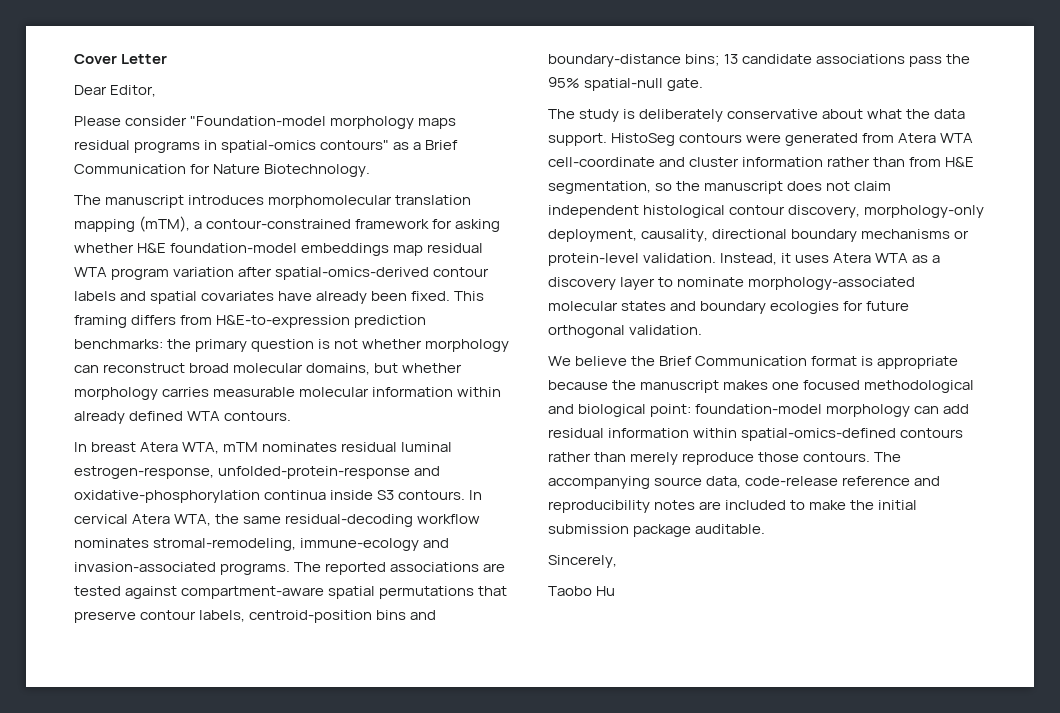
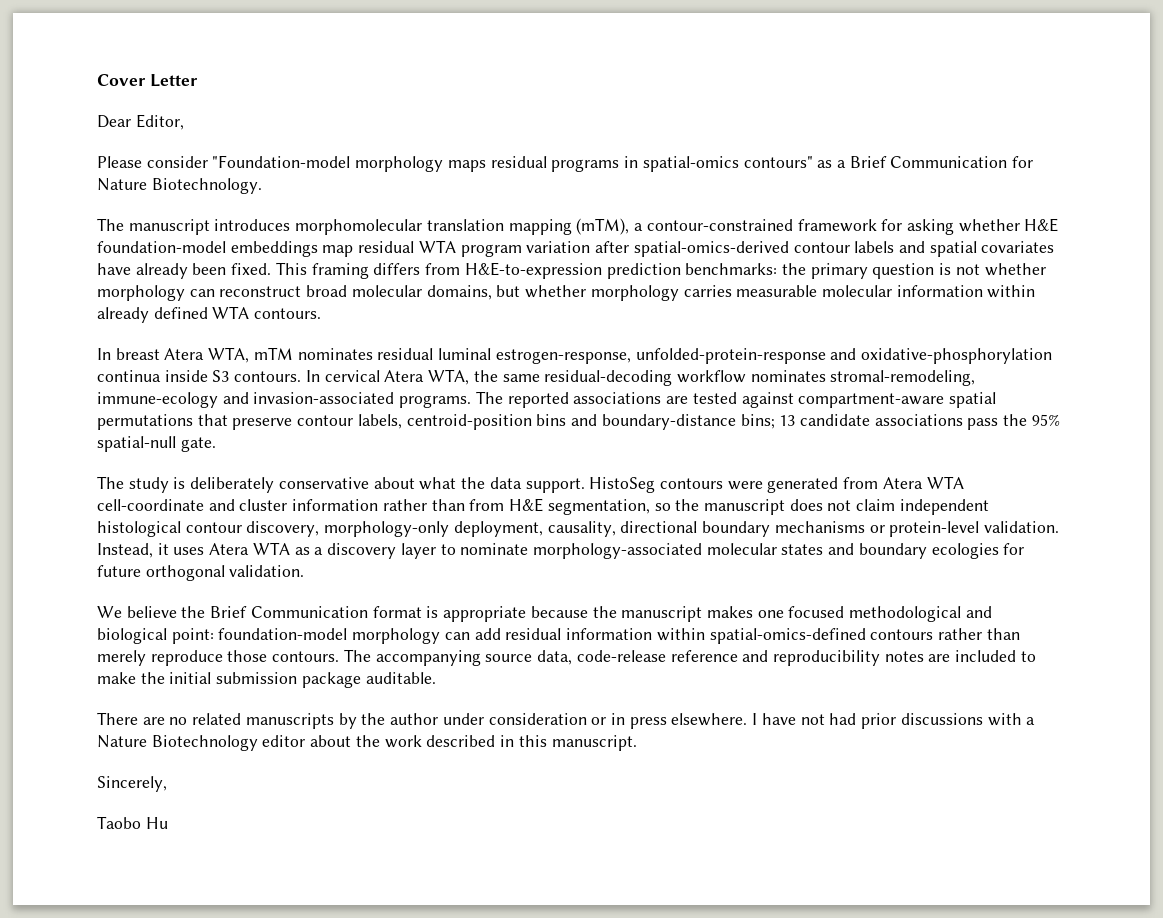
+ There are no related manuscripts by the author under consideration or in press elsewhere. I have not had prior discussions with a Nature Biotechnology editor about the work described in this manuscript.

